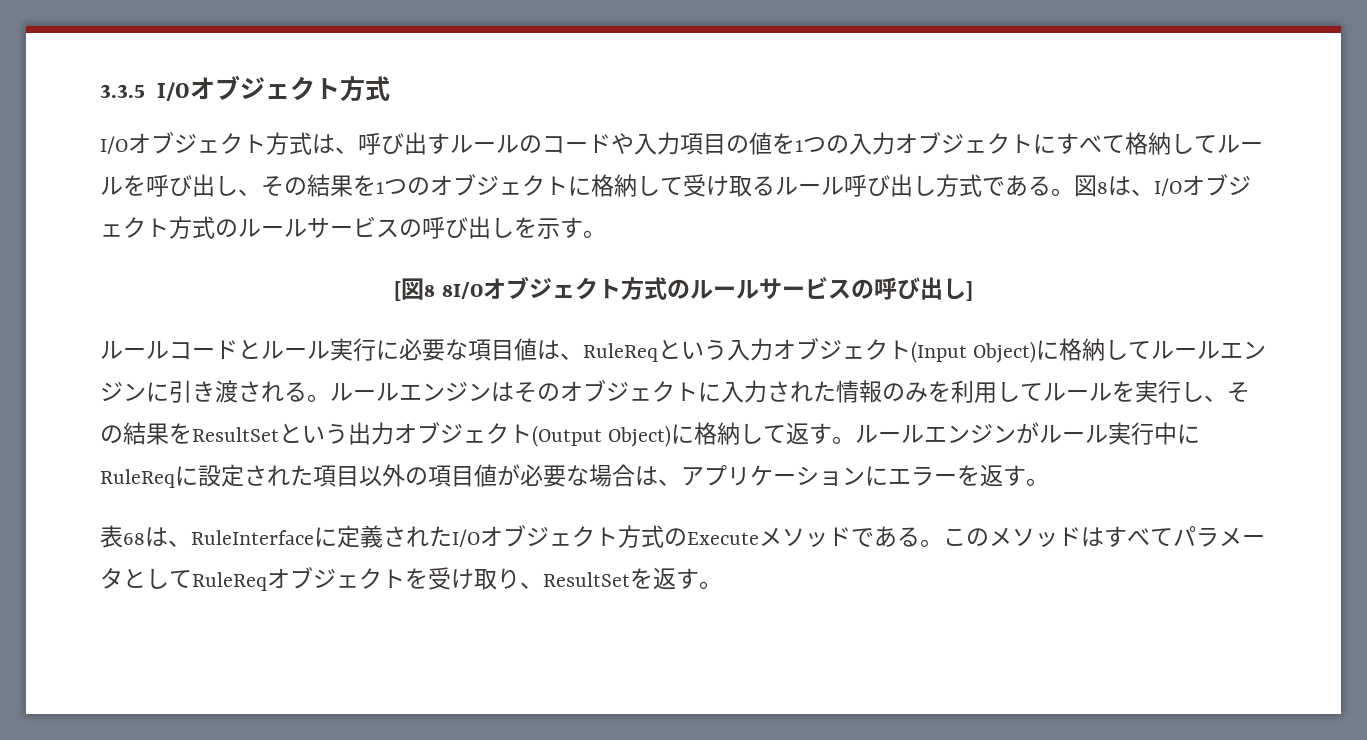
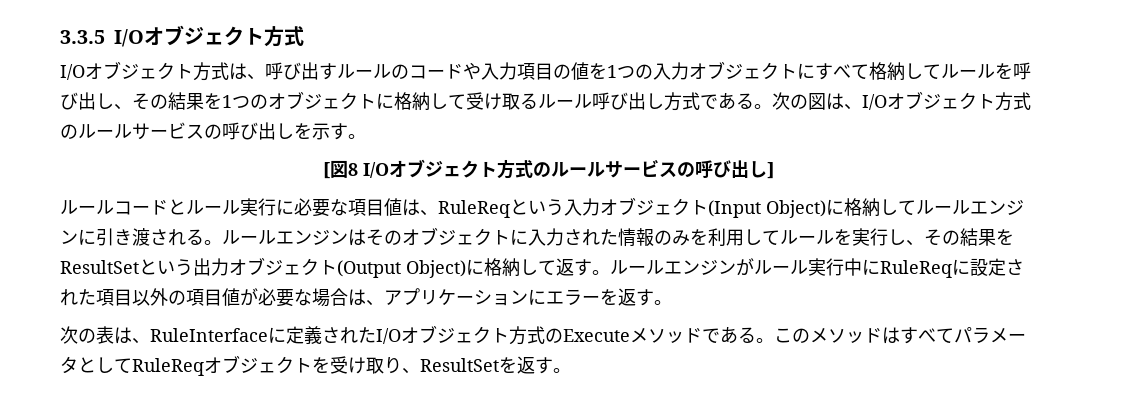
- 図8は、I/Oオブジェクト方式のルールサービスの呼び出しを示す。
+ 次の図は、I/Oオブジェクト方式のルールサービスの呼び出しを示す。
- [図8 8I/Oオブジェクト方式のルールサービスの呼び出し]
+ [図8 I/Oオブジェクト方式のルールサービスの呼び出し]
- 表68は、RuleInterfaceに定義されたI/Oオブジェクト方式のExecuteメソッドである。
+ 次の表は、RuleInterfaceに定義されたI/Oオブジェクト方式のExecuteメソッドである。

